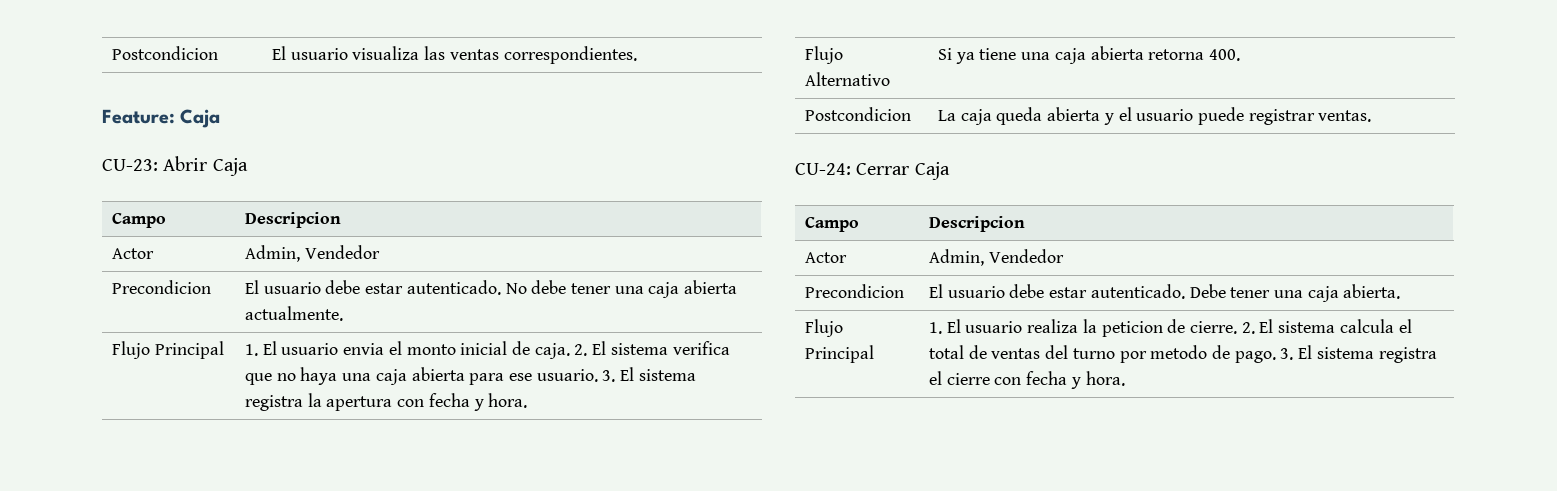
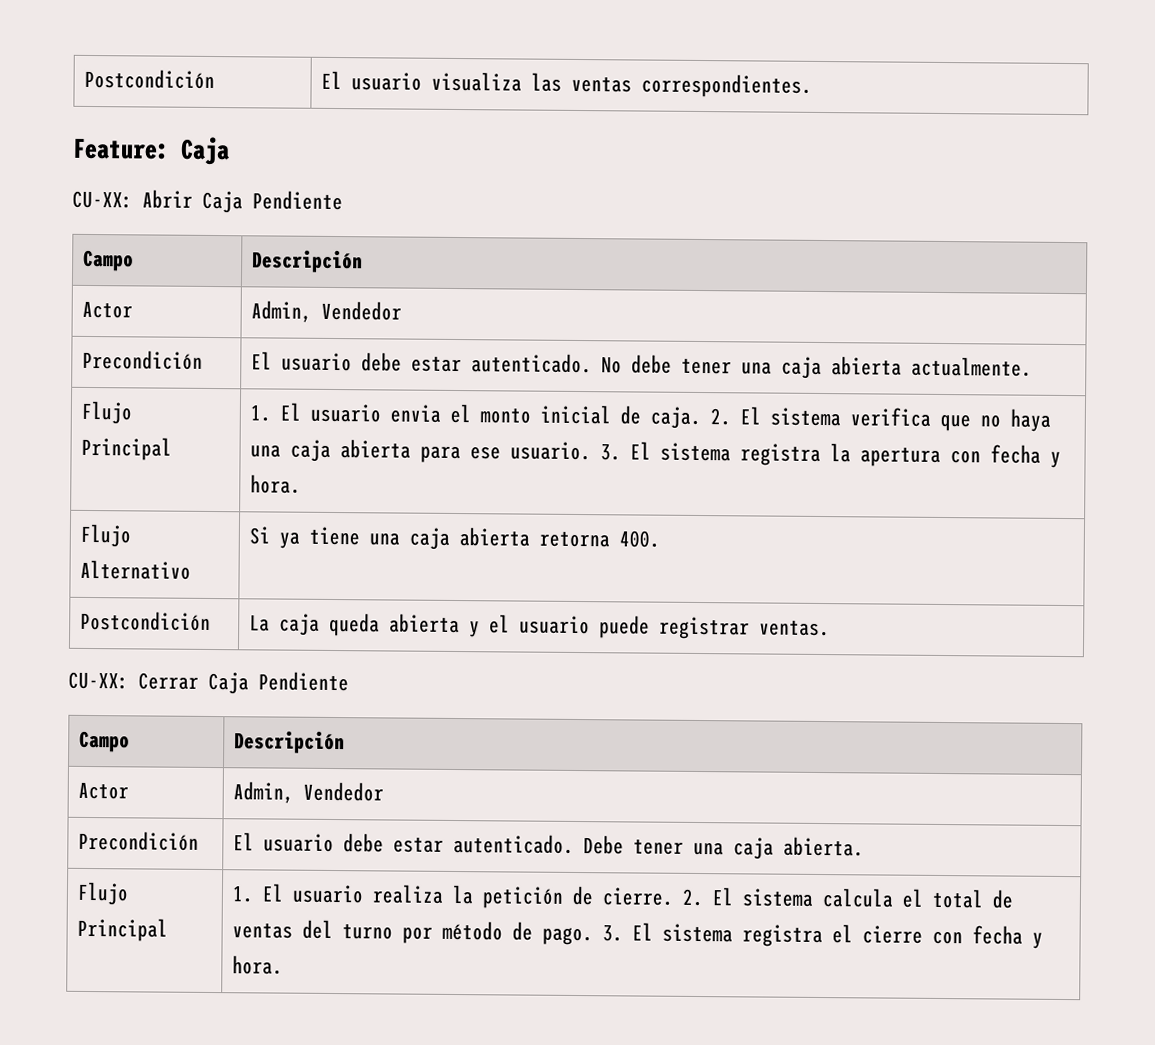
- Postcondicion | El usuario visualiza las ventas correspondientes.
+ Postcondición | El usuario visualiza las ventas correspondientes.
- CU-23: Abrir Caja
- Campo | Descripcion
+ CU-XX: Abrir Caja Pendiente
+ Campo | Descripción
  Actor | Admin, Vendedor
- Precondicion | El usuario debe estar autenticado. No debe tener una caja abierta actualmente.
+ Precondición | El usuario debe estar autenticado. No debe tener una caja abierta actualmente.
- Postcondicion | La caja queda abierta y el usuario puede registrar ventas.
+ Postcondición | La caja queda abierta y el usuario puede registrar ventas.
- CU-24: Cerrar Caja
- Campo | Descripcion
+ CU-XX: Cerrar Caja Pendiente
+ Campo | Descripción
  Actor | Admin, Vendedor
- Precondicion | El usuario debe estar autenticado. Debe tener una caja abierta.
+ Precondición | El usuario debe estar autenticado. Debe tener una caja abierta.
- Flujo Principal | 1. El usuario realiza la peticion de cierre. 2. El sistema calcula el total de ventas del turno por metodo de pago. 3. El sistema registra el cierre con fecha y hora.
+ Flujo Principal | 1. El usuario realiza la petición de cierre. 2. El sistema calcula el total de ventas del turno por método de pago. 3. El sistema registra el cierre con fecha y hora.

